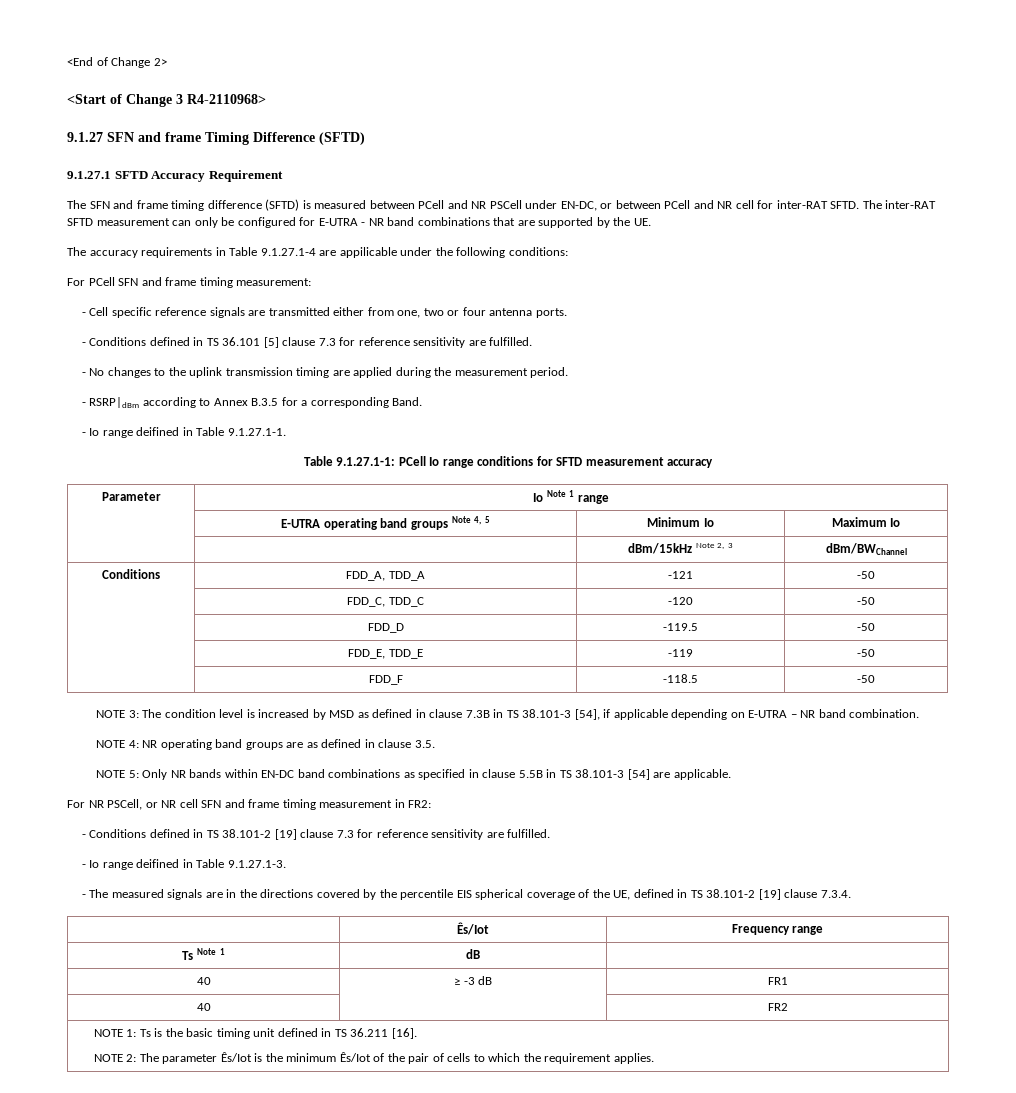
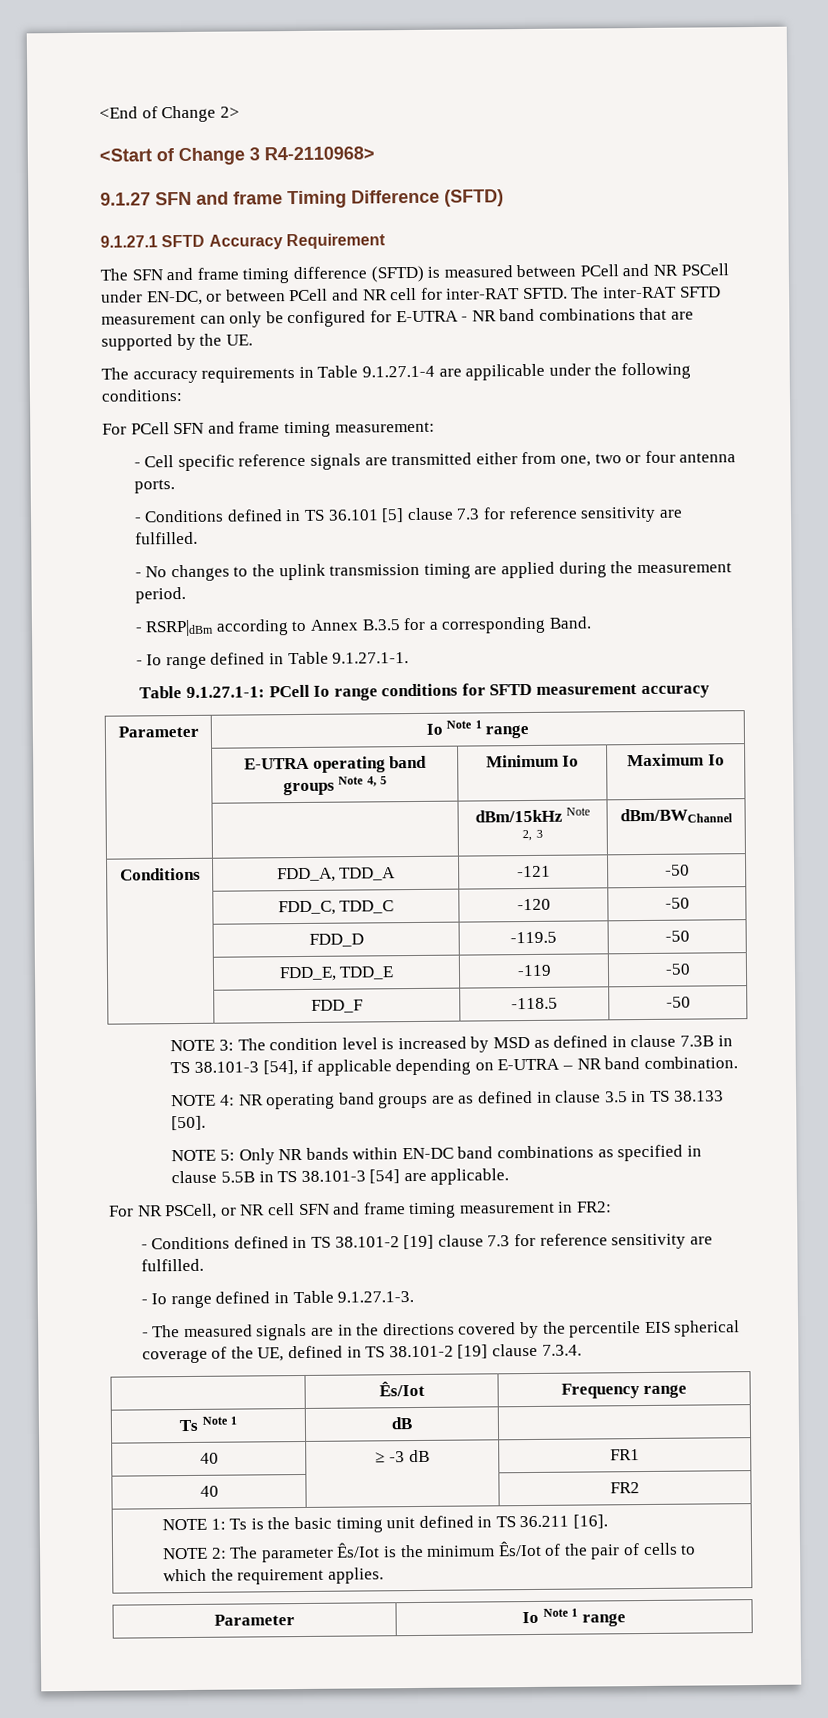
- - Io range deifined in Table 9.1.27.1-1.
+ - Io range defined in Table 9.1.27.1-1.
- NOTE 4: NR operating band groups are as defined in clause 3.5.
+ NOTE 4: NR operating band groups are as defined in clause 3.5 in TS 38.133 [50].
- - Io range deifined in Table 9.1.27.1-3.
+ - Io range defined in Table 9.1.27.1-3.
  NOTE 1: Ts is the basic timing unit defined in TS 36.211 [16].
  NOTE 2: The parameter Ês/Iot is the minimum Ês/Iot of the pair of cells to which the requirement applies.
+ Parameter | Io Note 1 range

